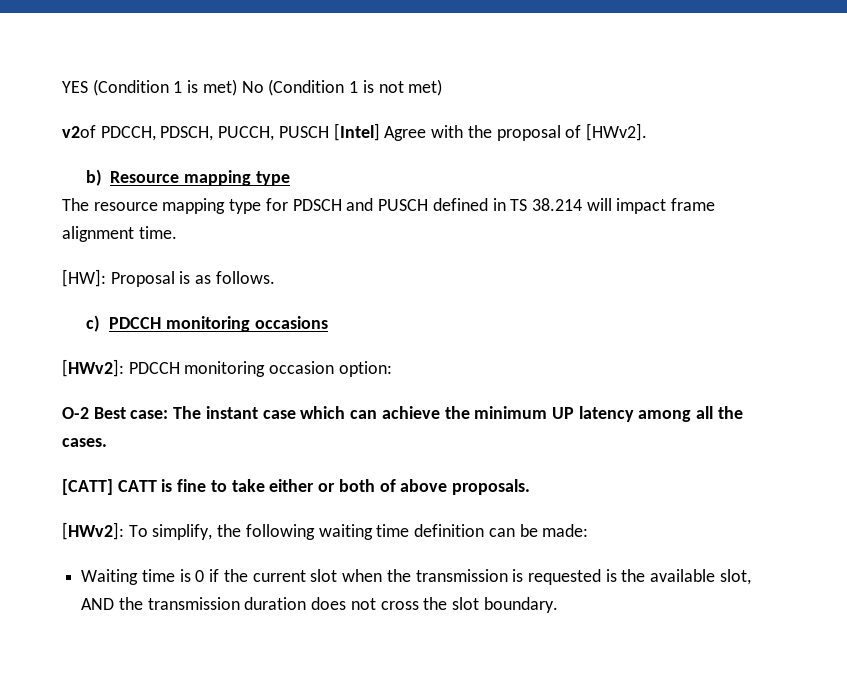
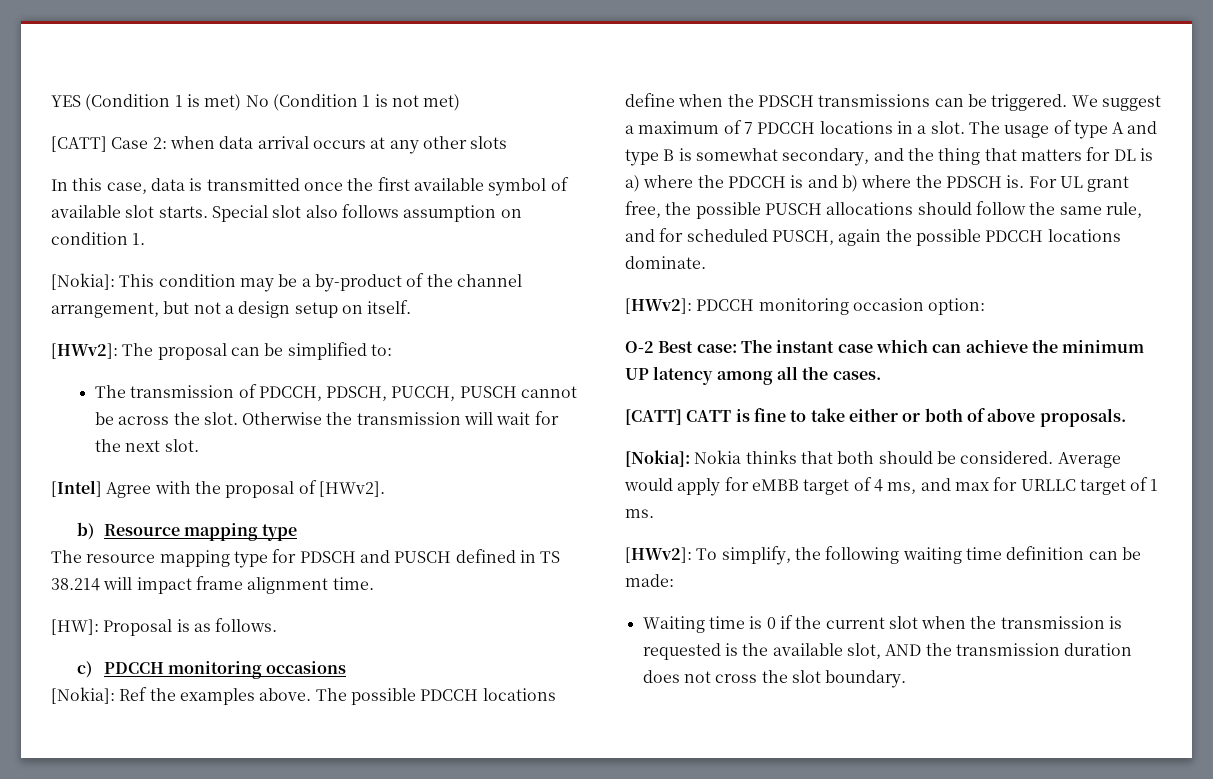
- v2of PDCCH, PDSCH, PUCCH, PUSCH [Intel] Agree with the proposal of [HWv2].
+ [CATT] Case 2: when data arrival occurs at any other slots
+ In this case, data is transmitted once the first available symbol of available slot starts. Special slot also follows assumption on condition 1.
+ [Nokia]: This condition may be a by-product of the channel arrangement, but not a design setup on itself.
+ [HWv2]: The proposal can be simplified to:
+ The transmission of PDCCH, PDSCH, PUCCH, PUSCH cannot be across the slot. Otherwise the transmission will wait for the next slot.
+ [Intel] Agree with the proposal of [HWv2].
+ [Nokia]: Ref the examples above. The possible PDCCH locations define when the PDSCH transmissions can be triggered. We suggest a maximum of 7 PDCCH locations in a slot. The usage of type A and type B is somewhat secondary, and the thing that matters for DL is a) where the PDCCH is and b) where the PDSCH is. For UL grant free, the possible PUSCH allocations should follow the same rule, and for scheduled PUSCH, again the possible PDCCH locations dominate.
+ [Nokia]: Nokia thinks that both should be considered. Average would apply for eMBB target of 4 ms, and max for URLLC target of 1 ms.

